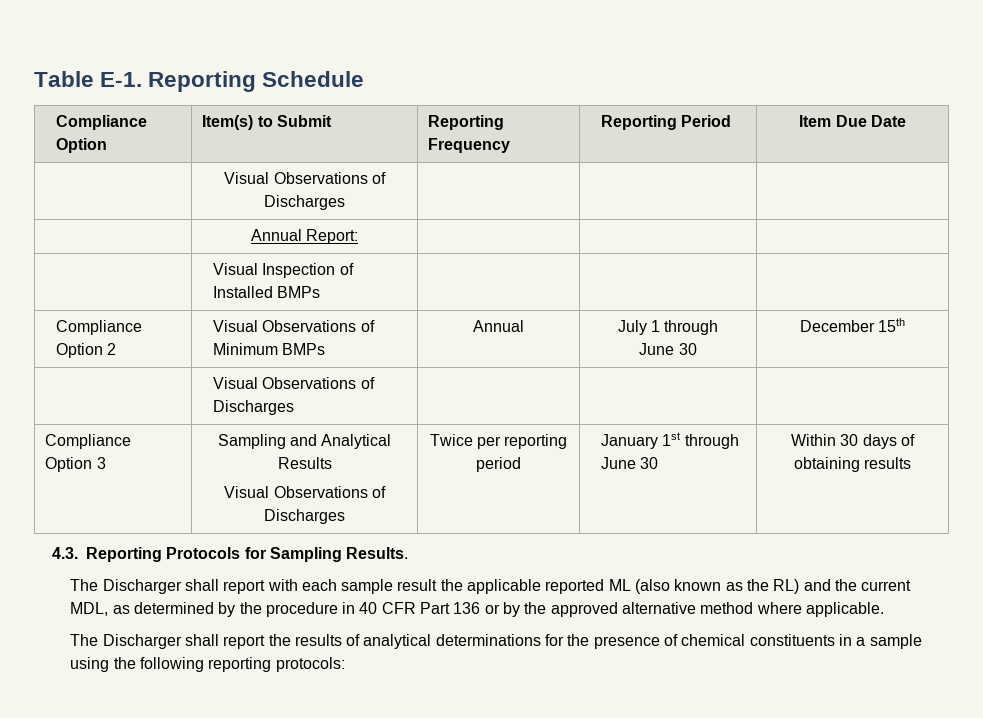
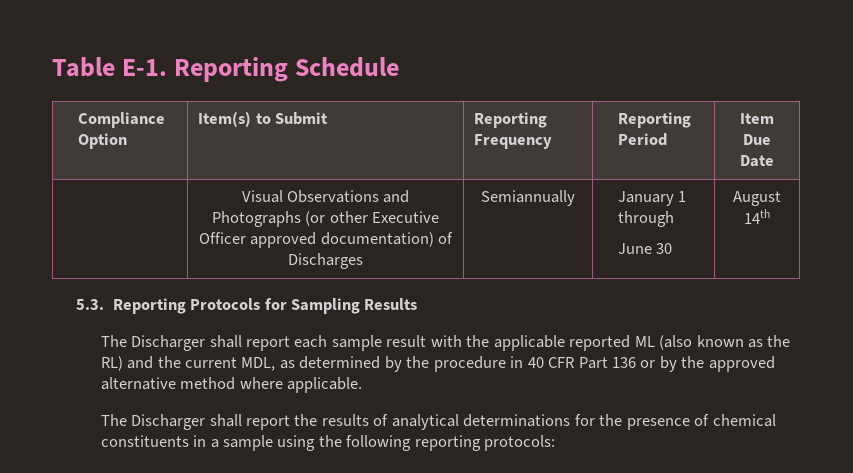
  Compliance Option | Item(s) to Submit | Reporting Frequency | Reporting Period | Item Due Date
- | Visual Observations of Discharges | | |
- | Annual Report: | | |
- | Visual Inspection of Installed BMPs | | |
- Compliance Option 2 | Visual Observations of Minimum BMPs | Annual | July 1 through
- June 30 | December 15th
- | Visual Observations of Discharges | | |
- Compliance Option 3 | Sampling and Analytical Results
- Visual Observations of Discharges | Twice per reporting period | January 1st through June 30 | Within 30 days of obtaining results
- 4.3. Reporting Protocols for Sampling Results.
- The Discharger shall report with each sample result the applicable reported ML (also known as the RL) and the current MDL, as determined by the procedure in 40 CFR Part 136 or by the approved alternative method where applicable.
+ | Visual Observations and Photographs (or other Executive Officer approved documentation) of Discharges | Semiannually | January 1 through
+ June 30 | August 14th
+ 5.3. Reporting Protocols for Sampling Results
+ The Discharger shall report each sample result with the applicable reported ML (also known as the RL) and the current MDL, as determined by the procedure in 40 CFR Part 136 or by the approved alternative method where applicable.

